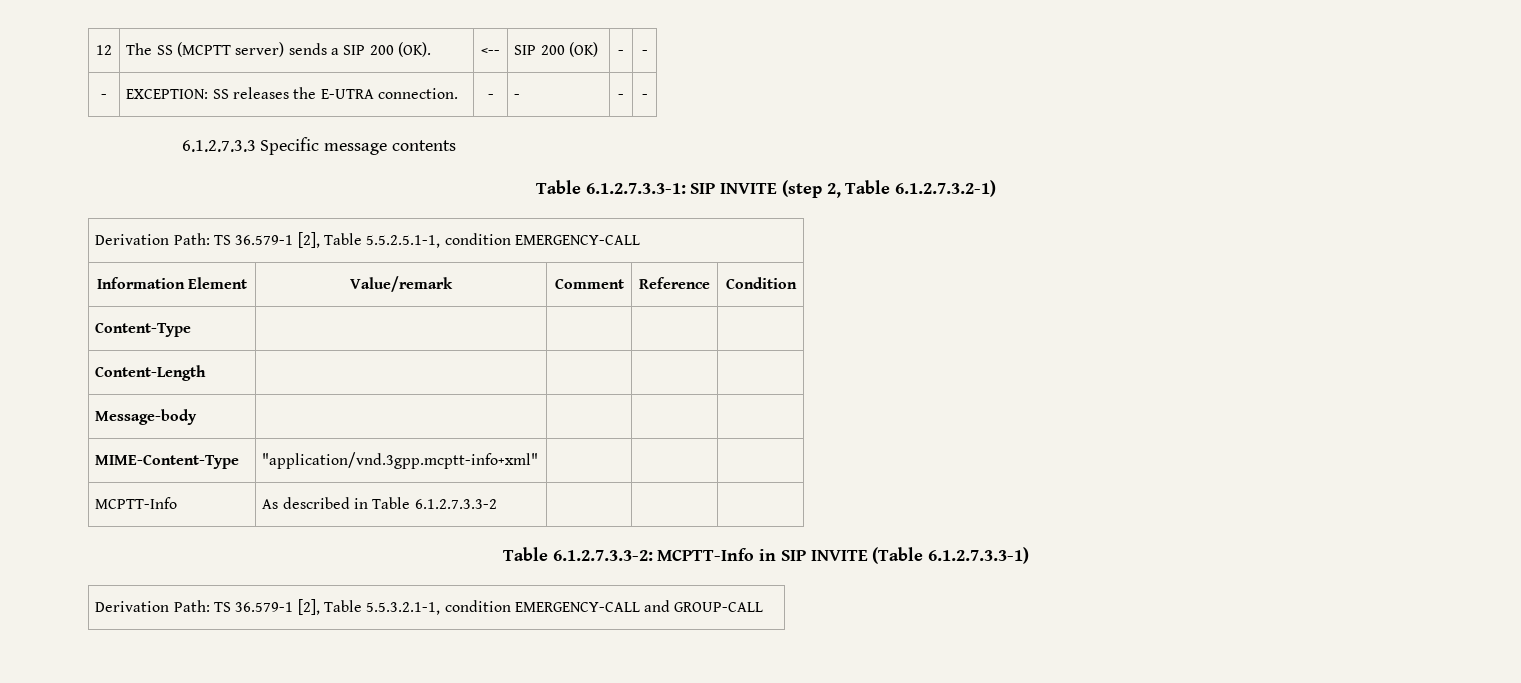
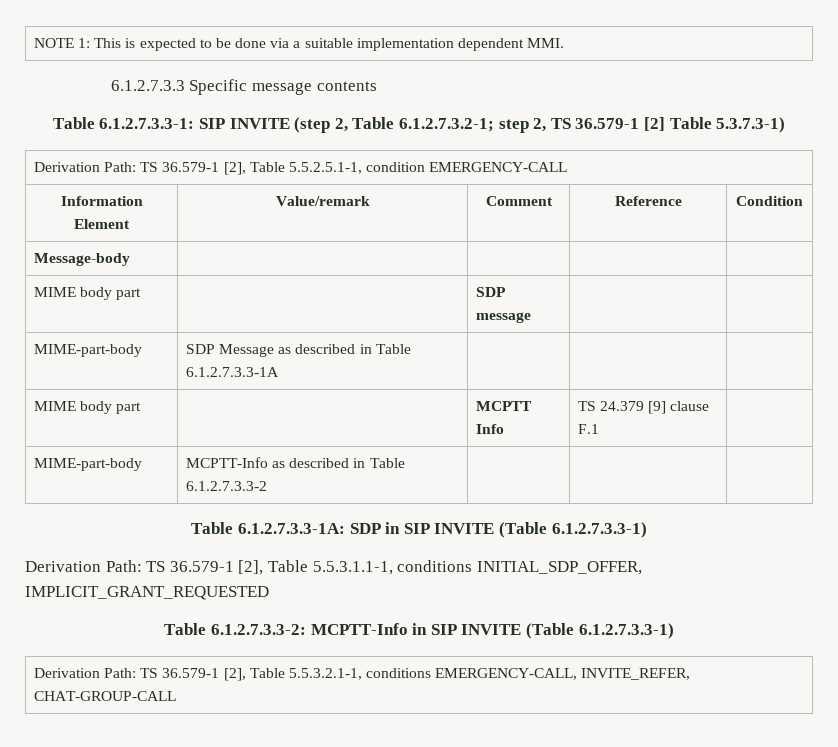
- 12 | The SS (MCPTT server) sends a SIP 200 (OK). | <-- | SIP 200 (OK) | - | -
- - | EXCEPTION: SS releases the E-UTRA connection. | - | - | - | -
+ NOTE 1: This is expected to be done via a suitable implementation dependent MMI.
- Table 6.1.2.7.3.3-1: SIP INVITE (step 2, Table 6.1.2.7.3.2-1)
+ Table 6.1.2.7.3.3-1: SIP INVITE (step 2, Table 6.1.2.7.3.2-1; step 2, TS 36.579-1 [2] Table 5.3.7.3-1)
- Content-Type | | | |
- Content-Length | | | |
- MIME-Content-Type | "application/vnd.3gpp.mcptt-info+xml" | | |
- MCPTT-Info | As described in Table 6.1.2.7.3.3-2 | | |
+ MIME body part | | SDP message | |
+ MIME-part-body | SDP Message as described in Table 6.1.2.7.3.3-1A | | |
+ MIME body part | | MCPTT Info | TS 24.379 [9] clause F.1 |
+ MIME-part-body | MCPTT-Info as described in Table 6.1.2.7.3.3-2 | | |
+ Table 6.1.2.7.3.3-1A: SDP in SIP INVITE (Table 6.1.2.7.3.3-1)
+ Derivation Path: TS 36.579-1 [2], Table 5.5.3.1.1-1, conditions INITIAL_SDP_OFFER, IMPLICIT_GRANT_REQUESTED
- Derivation Path: TS 36.579-1 [2], Table 5.5.3.2.1-1, condition EMERGENCY-CALL and GROUP-CALL
+ Derivation Path: TS 36.579-1 [2], Table 5.5.3.2.1-1, conditions EMERGENCY-CALL, INVITE_REFER, CHAT-GROUP-CALL

